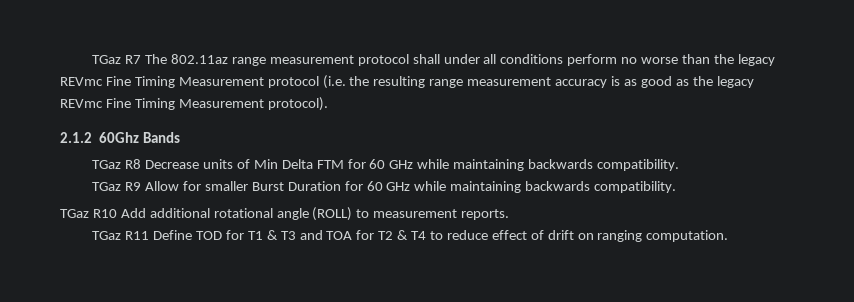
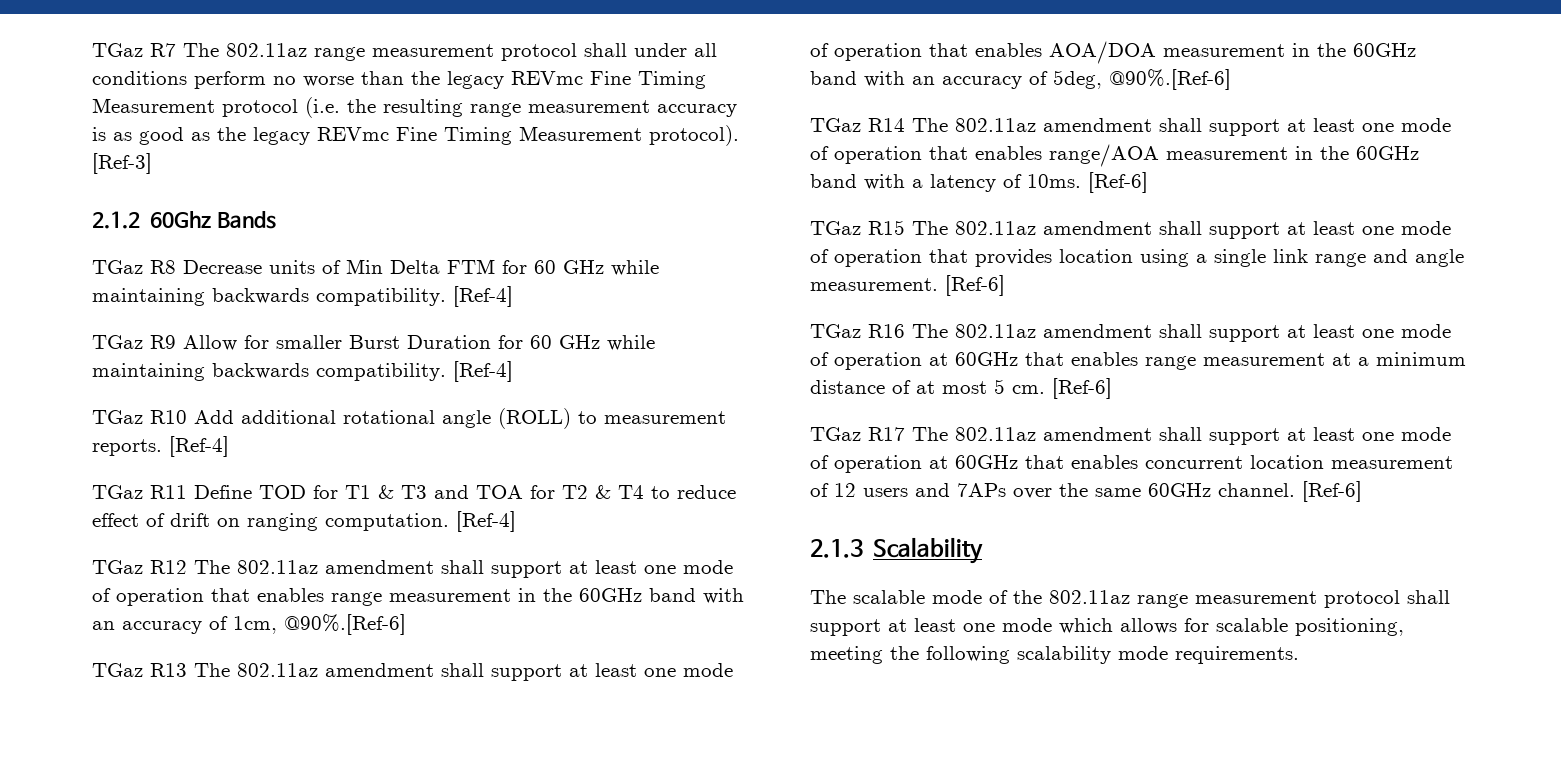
+ [Ref-3]
- TGaz R8 Decrease units of Min Delta FTM for 60 GHz while maintaining backwards compatibility.
+ TGaz R8 Decrease units of Min Delta FTM for 60 GHz while maintaining backwards compatibility. [Ref-4]
- TGaz R9 Allow for smaller Burst Duration for 60 GHz while maintaining backwards compatibility.
+ TGaz R9 Allow for smaller Burst Duration for 60 GHz while maintaining backwards compatibility. [Ref-4]
- TGaz R10 Add additional rotational angle (ROLL) to measurement reports.
+ TGaz R10 Add additional rotational angle (ROLL) to measurement reports. [Ref-4]
- TGaz R11 Define TOD for T1 & T3 and TOA for T2 & T4 to reduce effect of drift on ranging computation.
+ TGaz R11 Define TOD for T1 & T3 and TOA for T2 & T4 to reduce effect of drift on ranging computation. [Ref-4]
+ TGaz R12 The 802.11az amendment shall support at least one mode of operation that enables range measurement in the 60GHz band with an accuracy of 1cm, @90%.[Ref-6]
+ TGaz R13 The 802.11az amendment shall support at least one mode of operation that enables AOA/DOA measurement in the 60GHz band with an accuracy of 5deg, @90%.[Ref-6]
+ TGaz R14 The 802.11az amendment shall support at least one mode of operation that enables range/AOA measurement in the 60GHz band with a latency of 10ms. [Ref-6]
+ TGaz R15 The 802.11az amendment shall support at least one mode of operation that provides location using a single link range and angle measurement. [Ref-6]
+ TGaz R16 The 802.11az amendment shall support at least one mode of operation at 60GHz that enables range measurement at a minimum distance of at most 5 cm. [Ref-6]
+ TGaz R17 The 802.11az amendment shall support at least one mode of operation at 60GHz that enables concurrent location measurement of 12 users and 7APs over the same 60GHz channel. [Ref-6]
+ 2.1.3 Scalability
+ The scalable mode of the 802.11az range measurement protocol shall support at least one mode which allows for scalable positioning, meeting the following scalability mode requirements.

